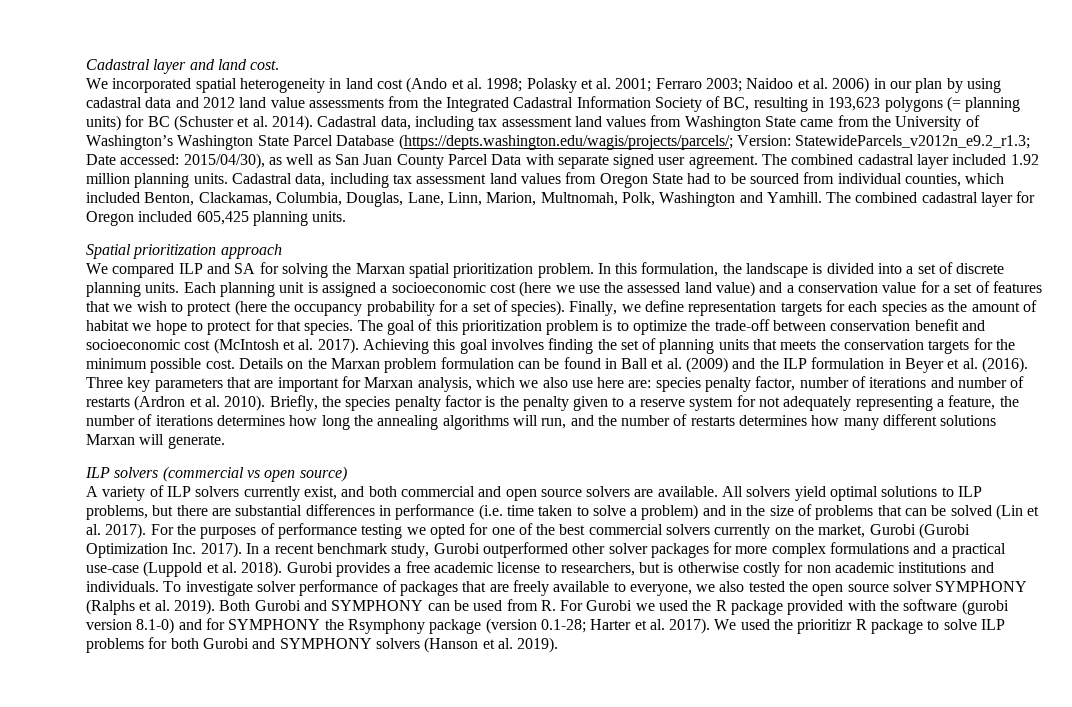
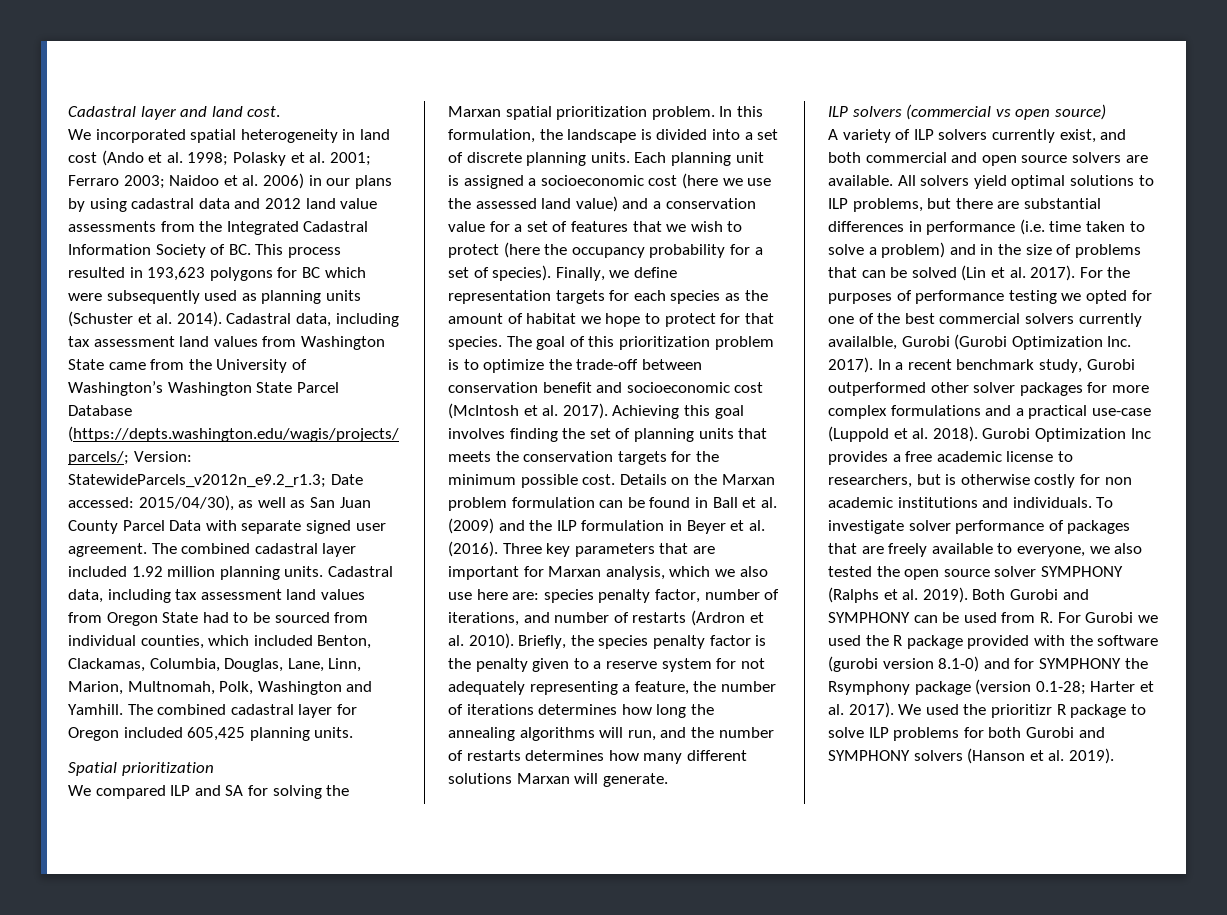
- We incorporated spatial heterogeneity in land cost (Ando et al. 1998; Polasky et al. 2001; Ferraro 2003; Naidoo et al. 2006) in our plan by using cadastral data and 2012 land value assessments from the Integrated Cadastral Information Society of BC, resulting in 193,623 polygons (= planning units) for BC (Schuster et al. 2014).
+ We incorporated spatial heterogeneity in land cost (Ando et al. 1998; Polasky et al. 2001; Ferraro 2003; Naidoo et al. 2006) in our plans by using cadastral data and 2012 land value assessments from the Integrated Cadastral Information Society of BC. This process resulted in 193,623 polygons for BC which were subsequently used as planning units (Schuster et al. 2014).
- Spatial prioritization approach
+ Spatial prioritization
- Three key parameters that are important for Marxan analysis, which we also use here are: species penalty factor, number of iterations and number of restarts (Ardron et al. 2010).
+ Three key parameters that are important for Marxan analysis, which we also use here are: species penalty factor, number of iterations, and number of restarts (Ardron et al. 2010).
- For the purposes of performance testing we opted for one of the best commercial solvers currently on the market, Gurobi (Gurobi Optimization Inc. 2017).
+ For the purposes of performance testing we opted for one of the best commercial solvers currently availalble, Gurobi (Gurobi Optimization Inc. 2017).
- Gurobi provides a free academic license to researchers, but is otherwise costly for non academic institutions and individuals.
+ Gurobi Optimization Inc provides a free academic license to researchers, but is otherwise costly for non academic institutions and individuals.

